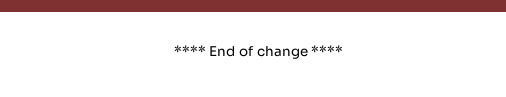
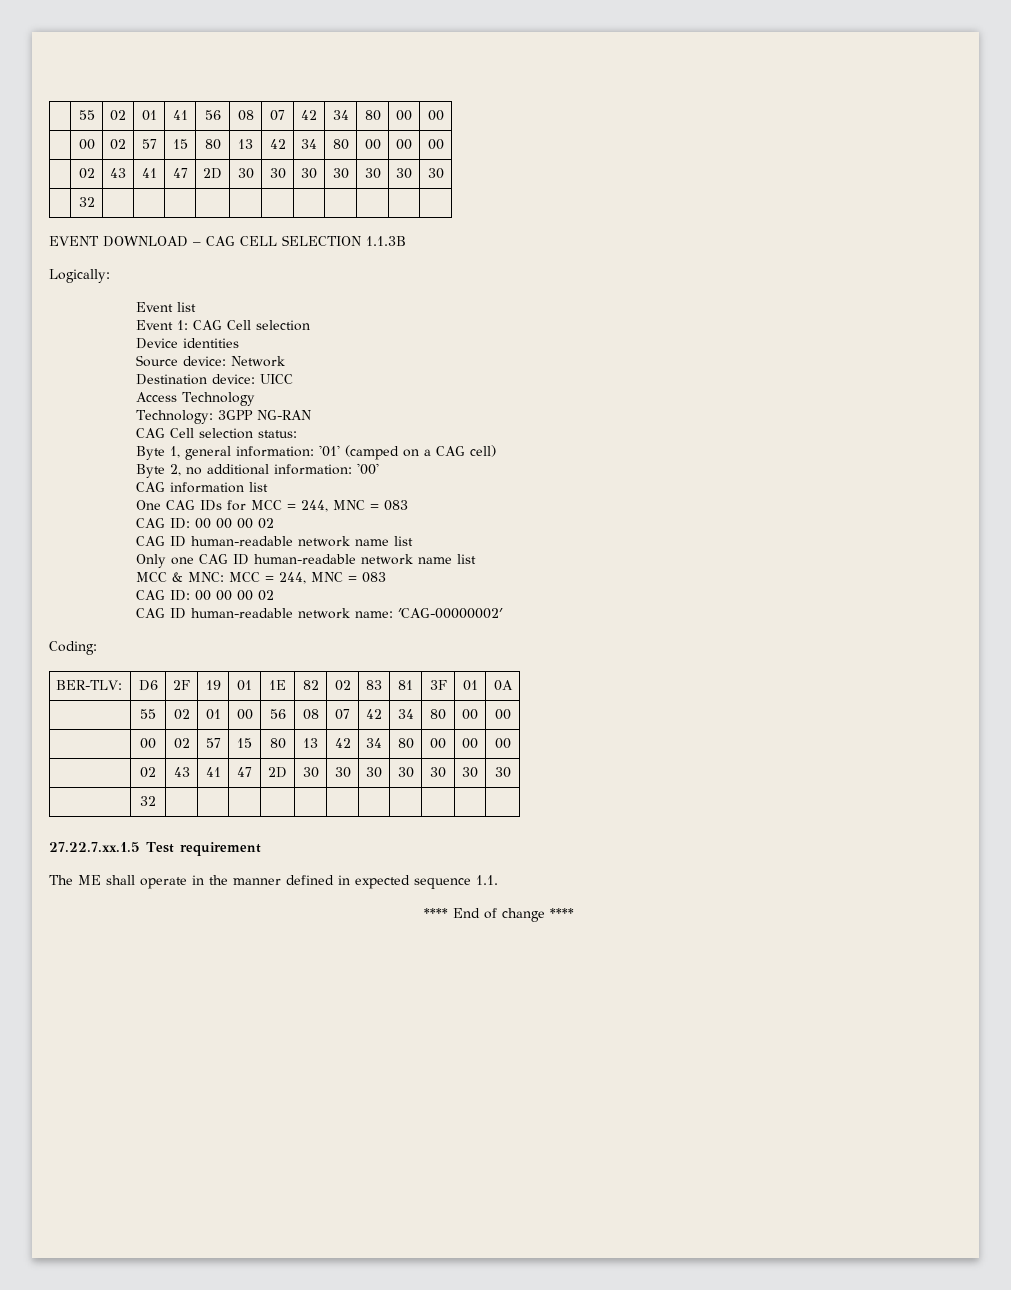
+ | 55 | 02 | 01 | 41 | 56 | 08 | 07 | 42 | 34 | 80 | 00 | 00
+ | 00 | 02 | 57 | 15 | 80 | 13 | 42 | 34 | 80 | 00 | 00 | 00
+ | 02 | 43 | 41 | 47 | 2D | 30 | 30 | 30 | 30 | 30 | 30 | 30
+ | 32 | | | | | | | | | | |
+ EVENT DOWNLOAD – CAG CELL SELECTION 1.1.3B
+ Logically:
+ Event list
+ Event 1: CAG Cell selection
+ Device identities
+ Source device: Network
+ Destination device: UICC
+ Access Technology
+ Technology: 3GPP NG-RAN
+ CAG Cell selection status:
+ Byte 1, general information: '01' (camped on a CAG cell)
+ Byte 2, no additional information: '00'
+ CAG information list
+ One CAG IDs for MCC = 244, MNC = 083
+ CAG ID: 00 00 00 02
+ CAG ID human-readable network name list
+ Only one CAG ID human-readable network name list
+ MCC & MNC: MCC = 244, MNC = 083
+ CAG ID: 00 00 00 02
+ CAG ID human-readable network name: ′CAG-00000002′
+ Coding:
+ BER-TLV: | D6 | 2F | 19 | 01 | 1E | 82 | 02 | 83 | 81 | 3F | 01 | 0A
+ | 55 | 02 | 01 | 00 | 56 | 08 | 07 | 42 | 34 | 80 | 00 | 00
+ | 00 | 02 | 57 | 15 | 80 | 13 | 42 | 34 | 80 | 00 | 00 | 00
+ | 02 | 43 | 41 | 47 | 2D | 30 | 30 | 30 | 30 | 30 | 30 | 30
+ | 32 | | | | | | | | | | |
+ 27.22.7.xx.1.5 Test requirement
+ The ME shall operate in the manner defined in expected sequence 1.1.

